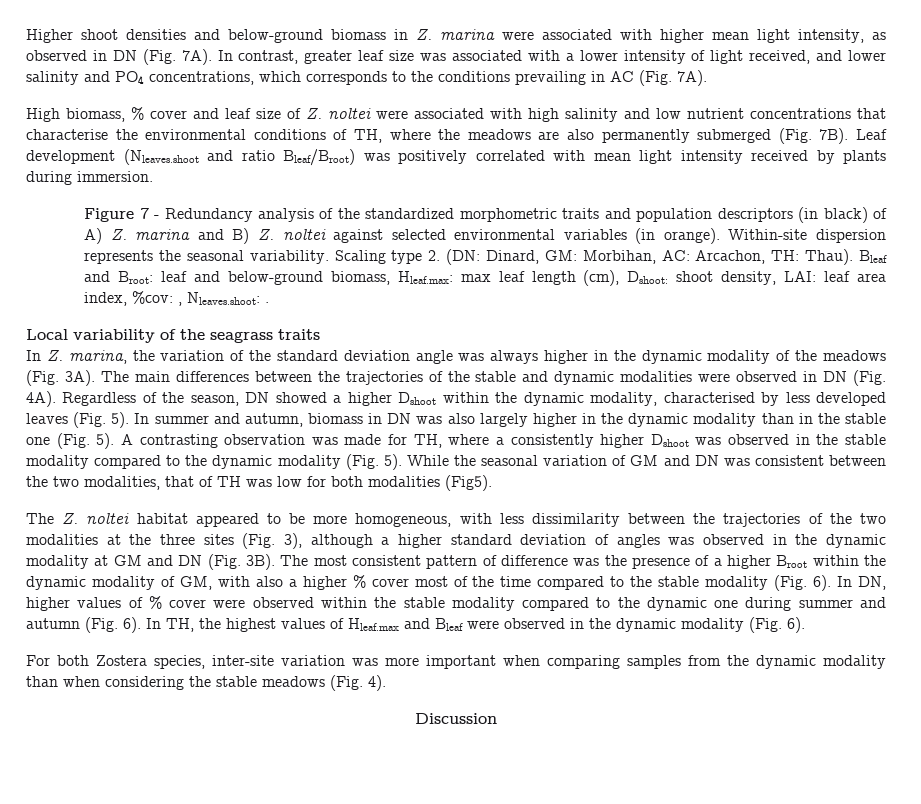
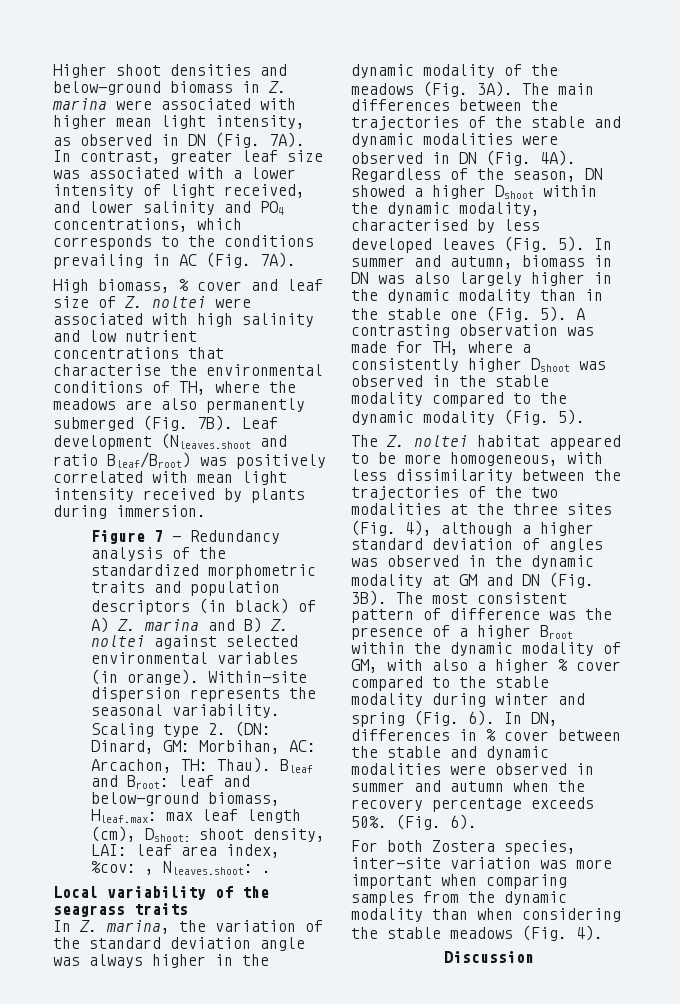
- While the seasonal variation of GM and DN was consistent between the two modalities, that of TH was low for both modalities (Fig5).
- The Z. noltei habitat appeared to be more homogeneous, with less dissimilarity between the trajectories of the two modalities at the three sites (Fig. 3), although a higher standard deviation of angles was observed in the dynamic modality at GM and DN (Fig. 3B).
+ The Z. noltei habitat appeared to be more homogeneous, with less dissimilarity between the trajectories of the two modalities at the three sites (Fig. 4), although a higher standard deviation of angles was observed in the dynamic modality at GM and DN (Fig. 3B).
- The most consistent pattern of difference was the presence of a higher Broot within the dynamic modality of GM, with also a higher % cover most of the time compared to the stable modality (Fig. 6). In DN, higher values of % cover were observed within the stable modality compared to the dynamic one during summer and autumn (Fig. 6). In TH, the highest values of Hleaf.max and Bleaf were observed in the dynamic modality (Fig. 6).
+ The most consistent pattern of difference was the presence of a higher Broot within the dynamic modality of GM, with also a higher % cover compared to the stable modality during winter and spring (Fig. 6). In DN, differences in % cover between the stable and dynamic modalities were observed in summer and autumn when the recovery percentage exceeds 50%. (Fig. 6).

